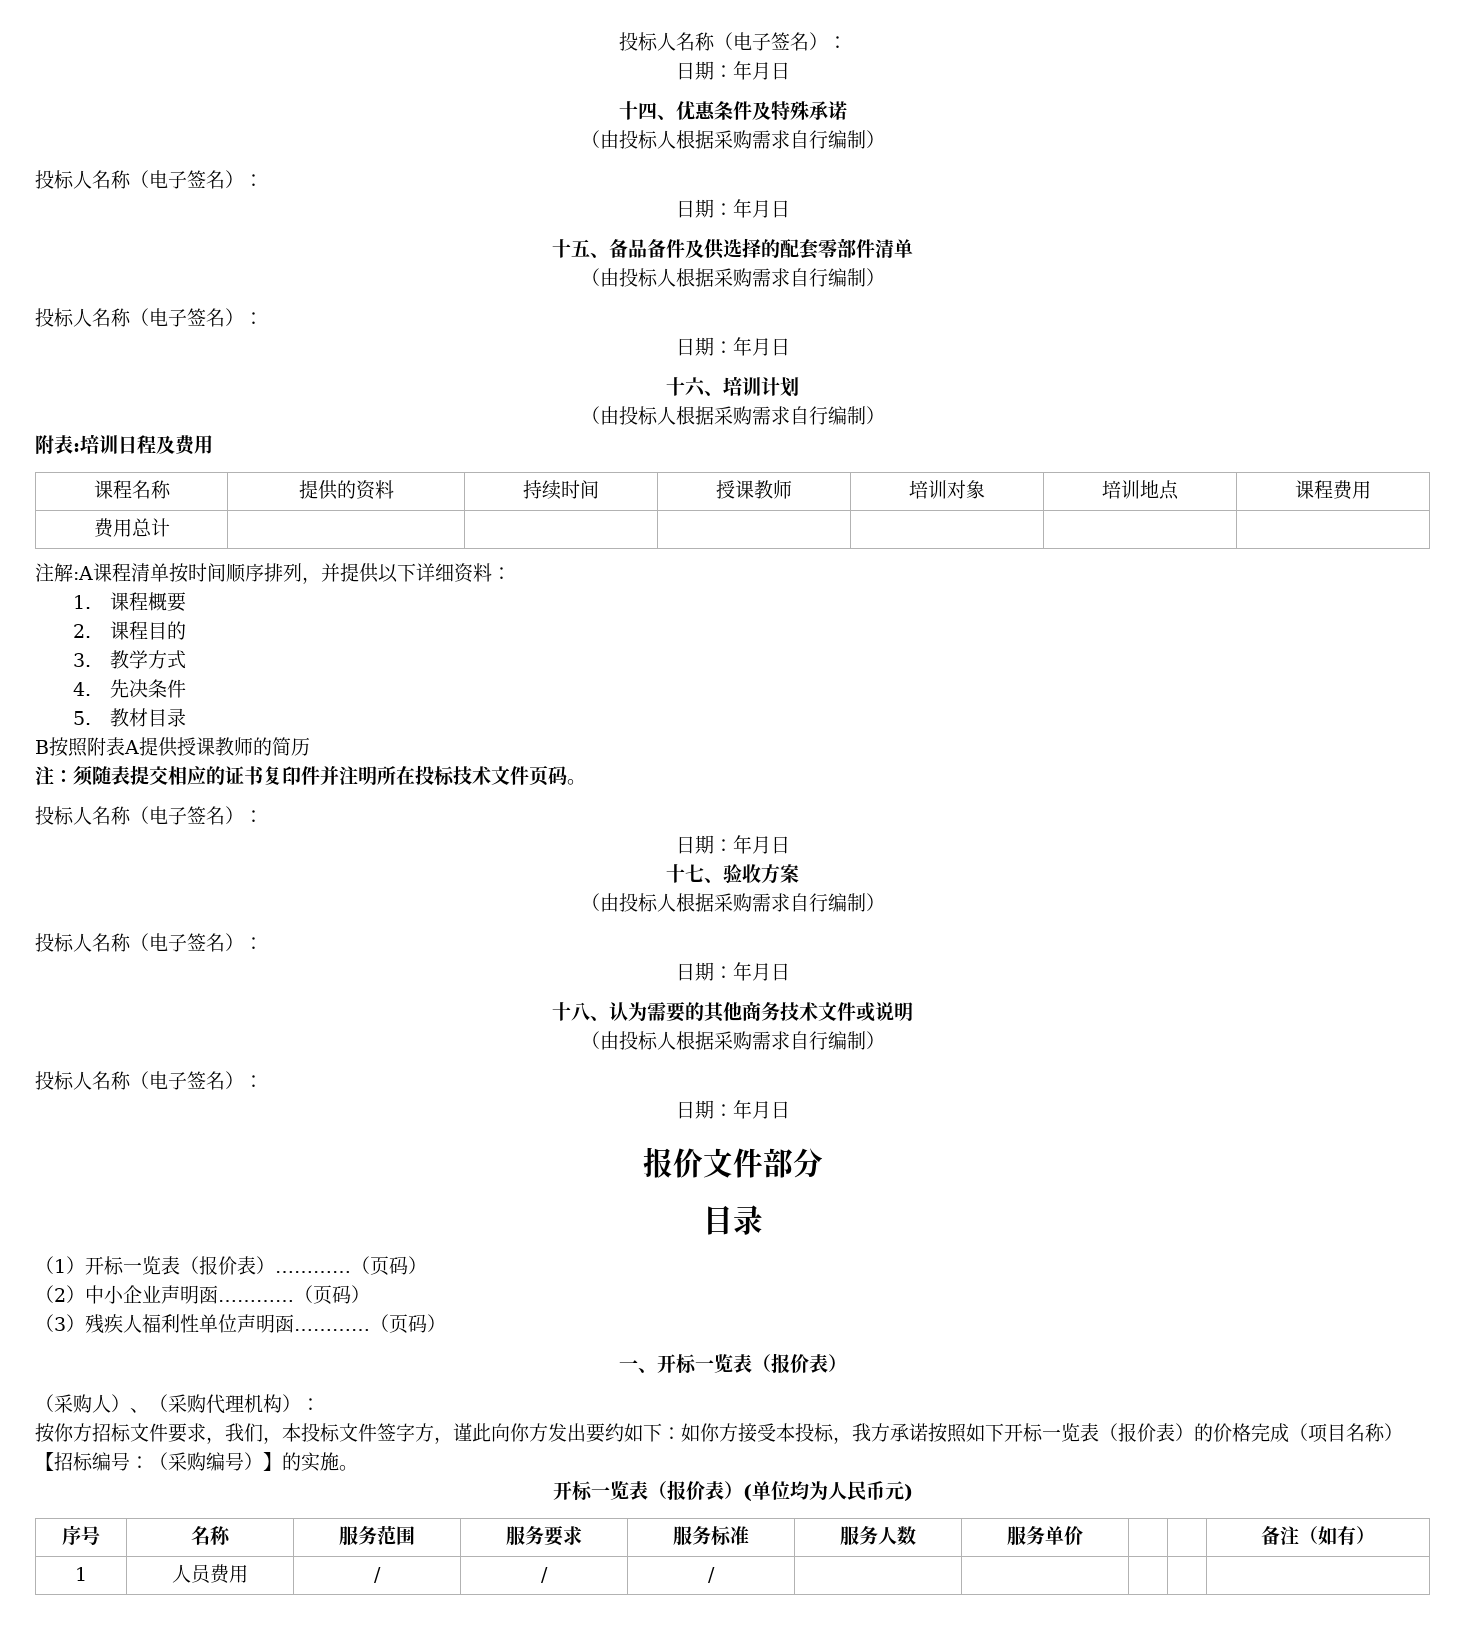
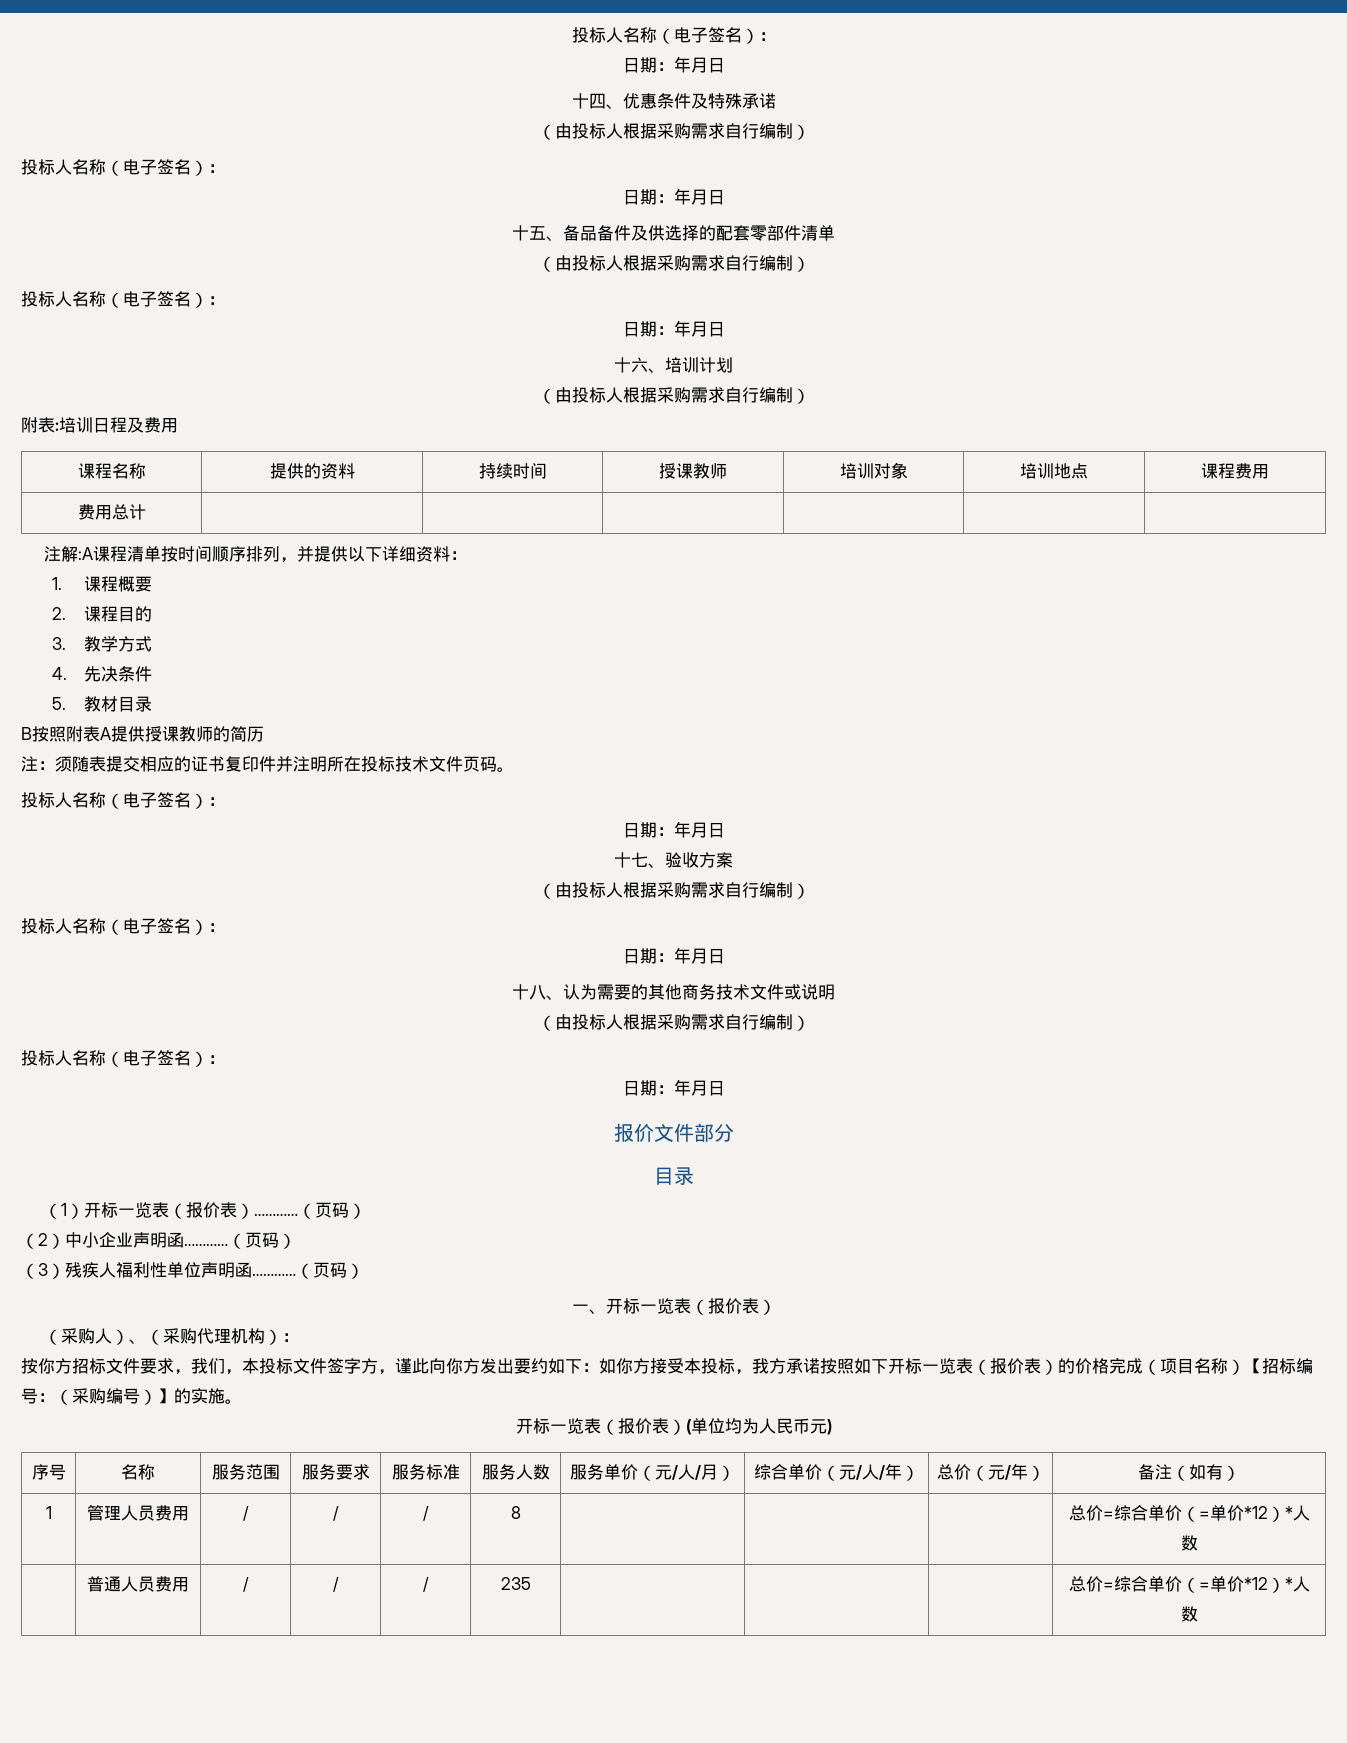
- 序号 | 名称 | 服务范围 | 服务要求 | 服务标准 | 服务人数 | 服务单价 | | | 备注（如有）
+ 序号 | 名称 | 服务范围 | 服务要求 | 服务标准 | 服务人数 | 服务单价（元/人/月） | 综合单价（元/人/年） | 总价（元/年） | 备注（如有）
- 1 | 人员费用 | / | / | / | | | | |
+ 1 | 管理人员费用 | / | / | / | 8 | | | | 总价=综合单价（=单价*12）*人数
+ | 普通人员费用 | / | / | / | 235 | | | | 总价=综合单价（=单价*12）*人数

